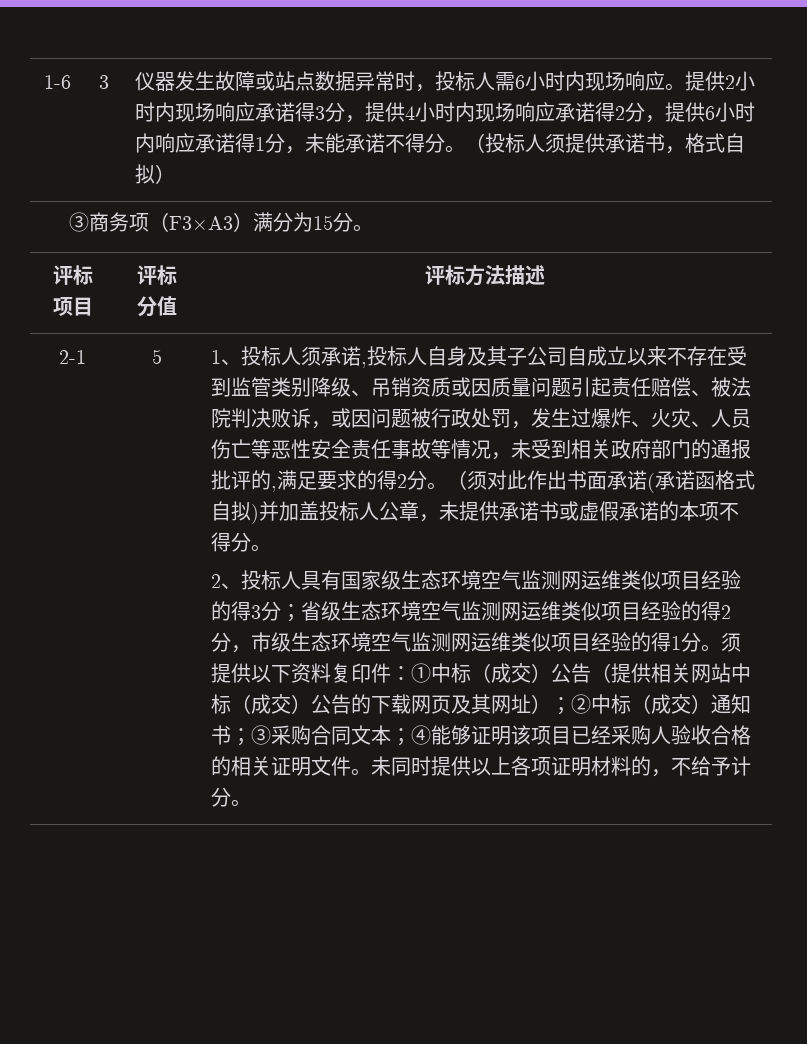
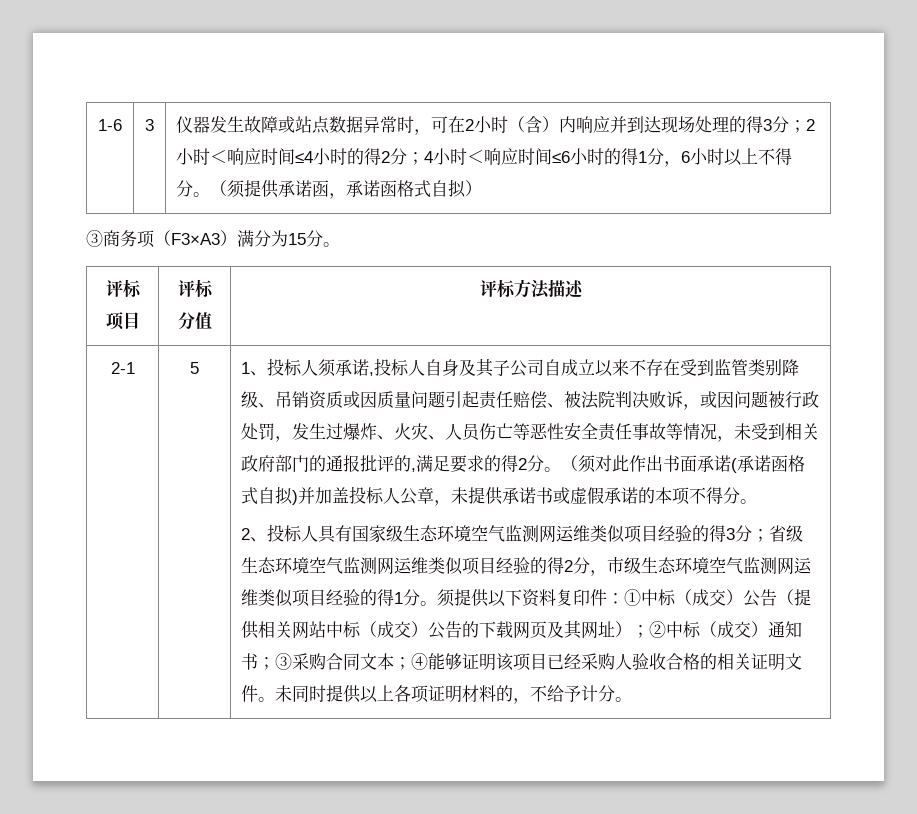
- 仪器发生故障或站点数据异常时，投标人需6小时内现场响应。提供2小时内现场响应承诺得3分，提供4小时内现场响应承诺得2分，提供6小时内响应承诺得1分，未能承诺不得分。
+ 仪器发生故障或站点数据异常时，可在2小时（含）内响应并到达现场处理的得3分；2小时＜响应时间≤4小时的得2分；4小时＜响应时间≤6小时的得1分，6小时以上不得分。
- （投标人须提供承诺书，格式自拟）
+ （须提供承诺函，承诺函格式自拟）

